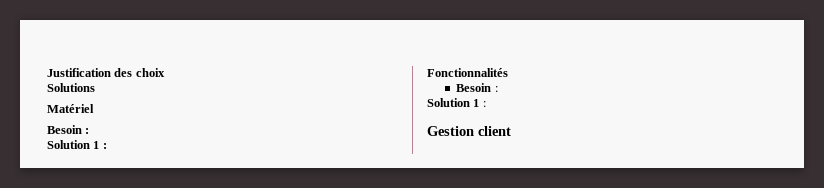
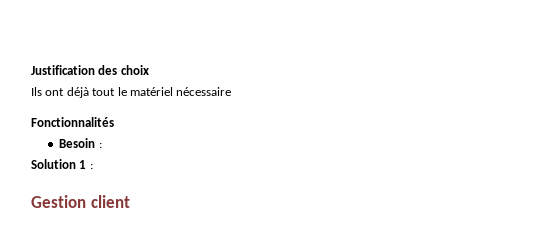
- Solutions
- Matériel
- Besoin :
- Solution 1 :
+ Ils ont déjà tout le matériel nécessaire

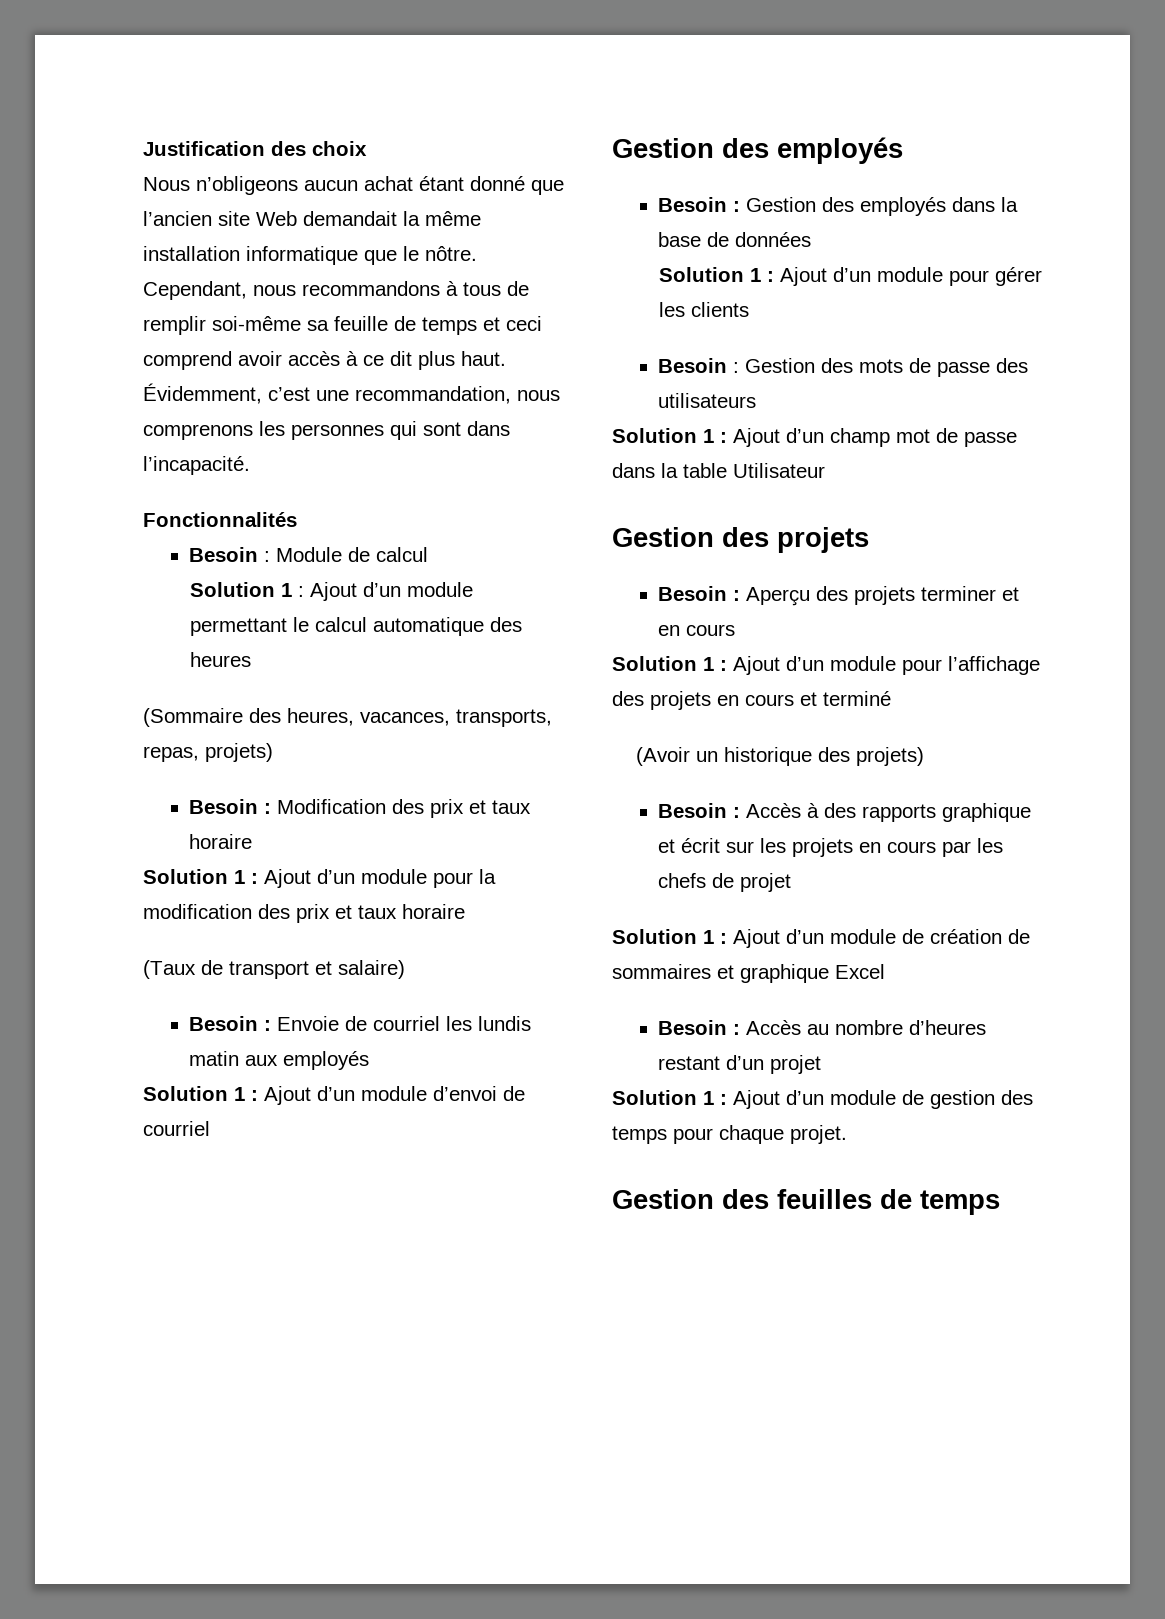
- Ils ont déjà tout le matériel nécessaire
+ Nous n’obligeons aucun achat étant donné que l’ancien site Web demandait la même installation informatique que le nôtre. Cependant, nous recommandons à tous de remplir soi-même sa feuille de temps et ceci comprend avoir accès à ce dit plus haut. Évidemment, c’est une recommandation, nous comprenons les personnes qui sont dans l’incapacité.
- Besoin :
- Solution 1 :
- Gestion client
+ Besoin : Module de calcul
+ Solution 1 : Ajout d’un module permettant le calcul automatique des heures
+ (Sommaire des heures, vacances, transports, repas, projets)
+ Besoin : Modification des prix et taux horaire
+ Solution 1 : Ajout d’un module pour la modification des prix et taux horaire
+ (Taux de transport et salaire)
+ Besoin : Envoie de courriel les lundis matin aux employés
+ Solution 1 : Ajout d’un module d’envoi de courriel
+ Gestion des employés
+ Besoin : Gestion des employés dans la base de données
+ Solution 1 : Ajout d’un module pour gérer les clients
+ Besoin : Gestion des mots de passe des utilisateurs
+ Solution 1 : Ajout d’un champ mot de passe dans la table Utilisateur
+ Gestion des projets
+ Besoin : Aperçu des projets terminer et en cours
+ Solution 1 : Ajout d’un module pour l’affichage des projets en cours et terminé
+ (Avoir un historique des projets)
+ Besoin : Accès à des rapports graphique et écrit sur les projets en cours par les chefs de projet
+ Solution 1 : Ajout d’un module de création de sommaires et graphique Excel
+ Besoin : Accès au nombre d’heures restant d’un projet
+ Solution 1 : Ajout d’un module de gestion des temps pour chaque projet.
+ Gestion des feuilles de temps

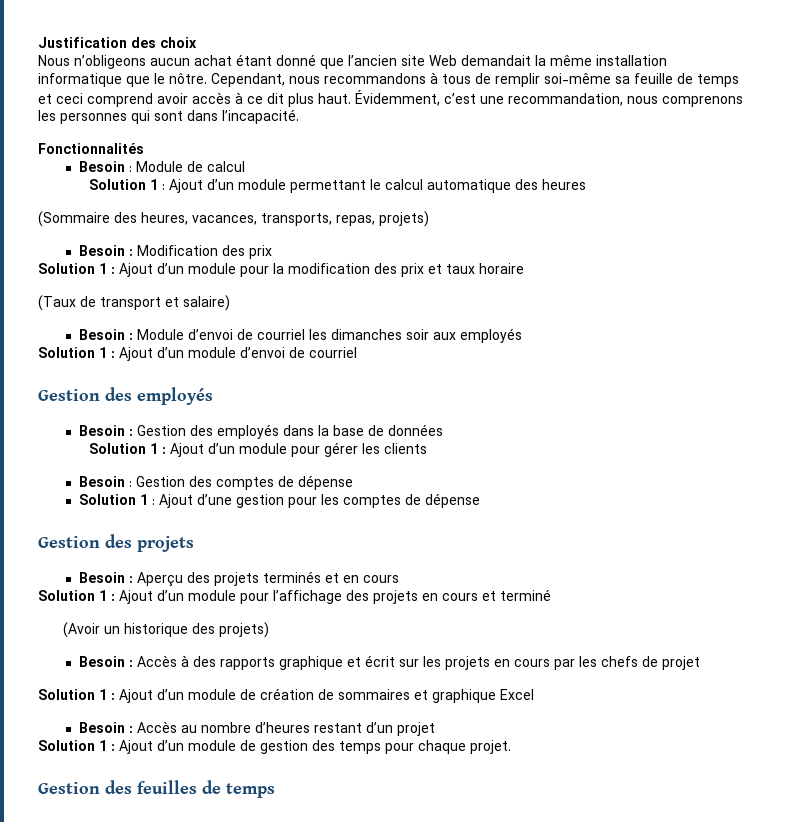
- Besoin : Modification des prix et taux horaire
+ Besoin : Modification des prix
- Besoin : Envoie de courriel les lundis matin aux employés
+ Besoin : Module d’envoi de courriel les dimanches soir aux employés
- Besoin : Gestion des mots de passe des utilisateurs
- Solution 1 : Ajout d’un champ mot de passe dans la table Utilisateur
+ Besoin : Gestion des comptes de dépense
+ Solution 1 : Ajout d’une gestion pour les comptes de dépense
- Besoin : Aperçu des projets terminer et en cours
+ Besoin : Aperçu des projets terminés et en cours

